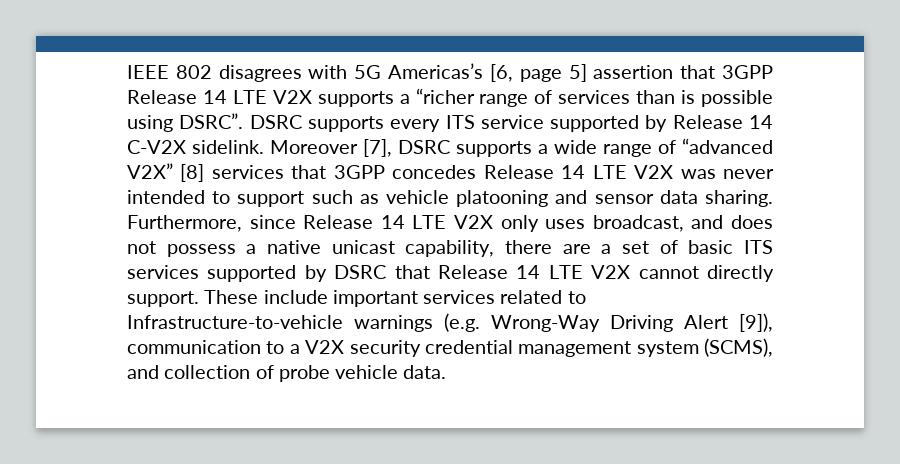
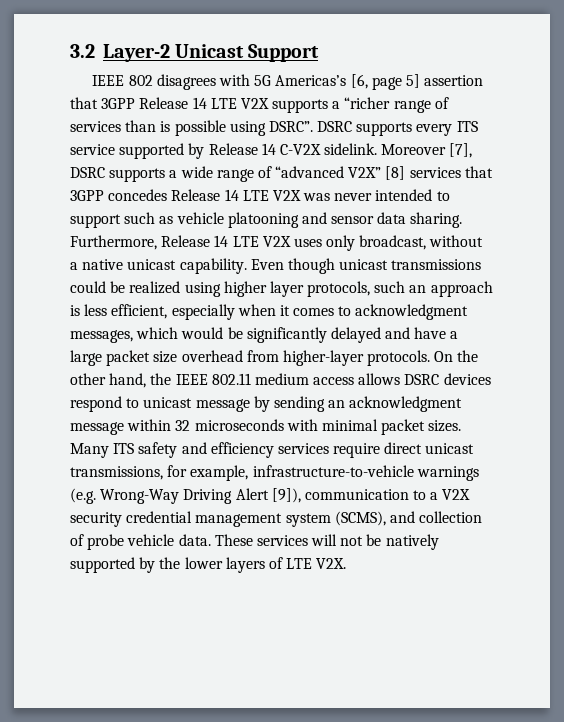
+ 3.2 Layer-2 Unicast Support
- Furthermore, since Release 14 LTE V2X only uses broadcast, and does not possess a native unicast capability, there are a set of basic ITS services supported by DSRC that Release 14 LTE V2X cannot directly support. These include important services related to Infrastructure-to-vehicle warnings (e.g. Wrong-Way Driving Alert [9]), communication to a V2X security credential management system (SCMS), and collection of probe vehicle data.
+ Furthermore, Release 14 LTE V2X uses only broadcast, without a native unicast capability. Even though unicast transmissions could be realized using higher layer protocols, such an approach is less efficient, especially when it comes to acknowledgment messages, which would be significantly delayed and have a large packet size overhead from higher-layer protocols. On the other hand, the IEEE 802.11 medium access allows DSRC devices respond to unicast message by sending an acknowledgment message within 32 microseconds with minimal packet sizes. Many ITS safety and efficiency services require direct unicast transmissions, for example, infrastructure-to-vehicle warnings (e.g. Wrong-Way Driving Alert [9]), communication to a V2X security credential management system (SCMS), and collection of probe vehicle data.
+ These services will not be natively supported by the lower layers of LTE V2X.

